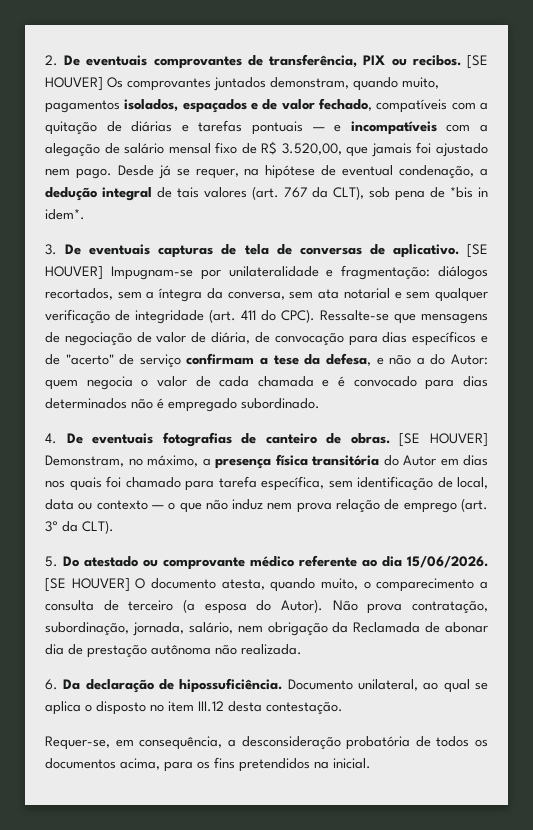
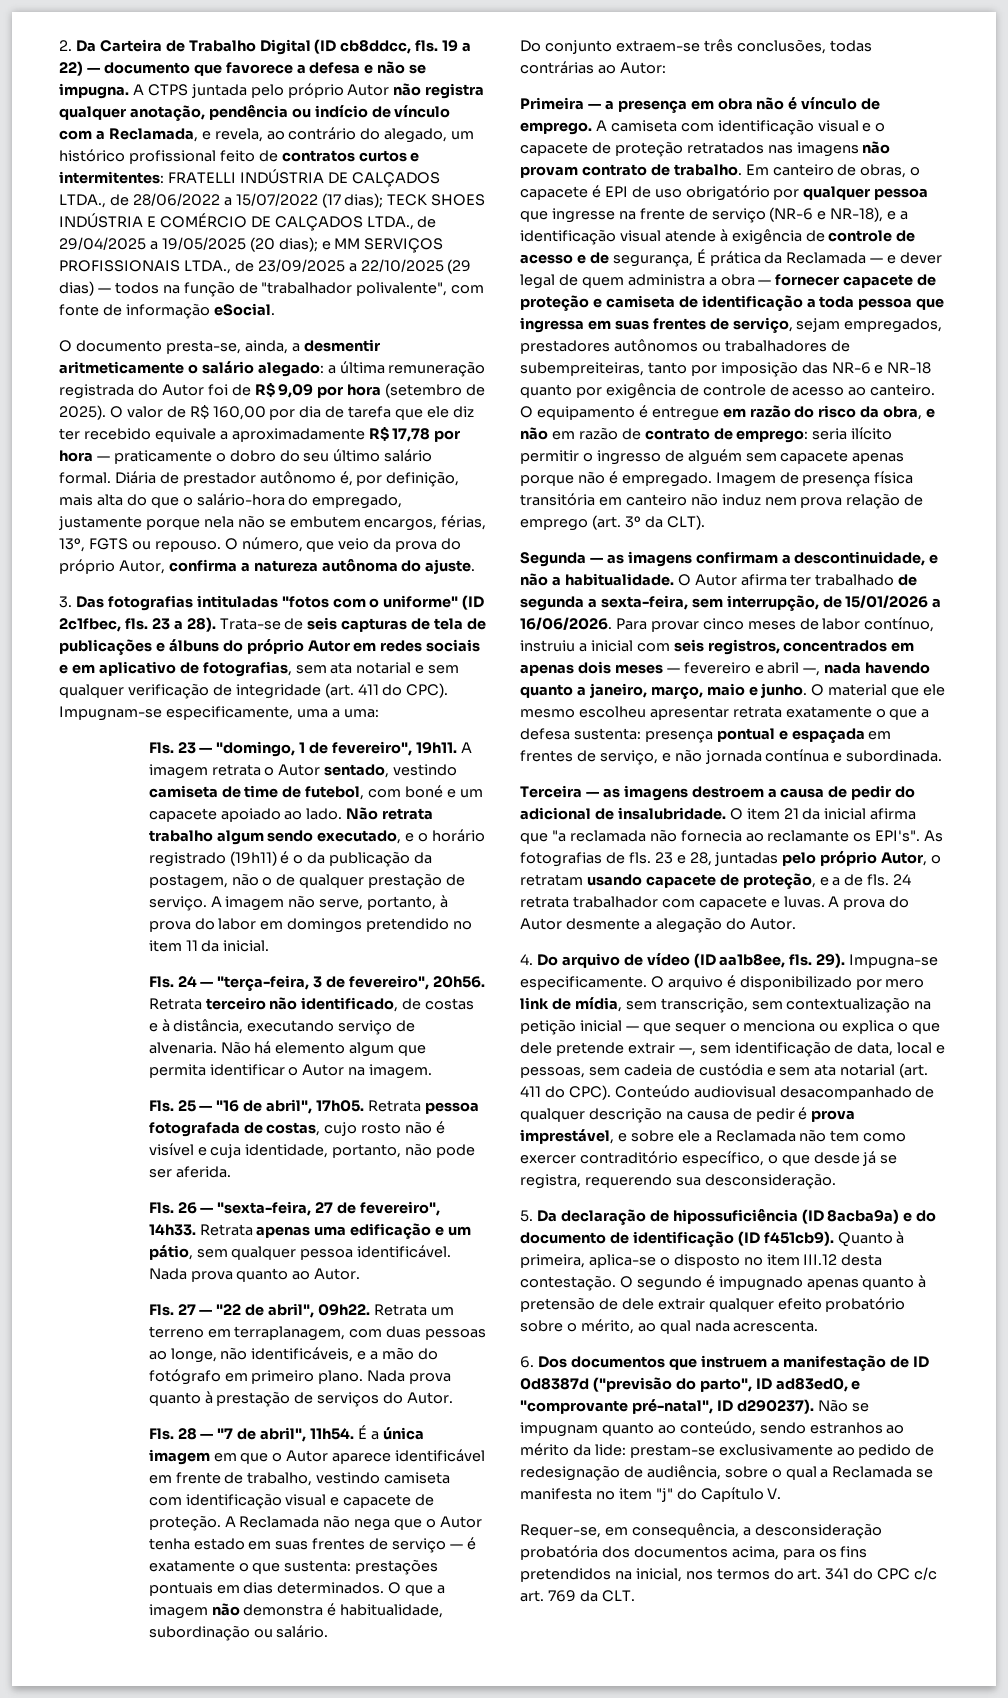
- 2. De eventuais comprovantes de transferência, PIX ou recibos. [SE HOUVER] Os comprovantes juntados demonstram, quando muito, pagamentos isolados, espaçados e de valor fechado, compatíveis com a quitação de diárias e tarefas pontuais — e incompatíveis com a alegação de salário mensal fixo de R$ 3.520,00, que jamais foi ajustado nem pago. Desde já se requer, na hipótese de eventual condenação, a dedução integral de tais valores (art. 767 da CLT), sob pena de *bis in idem*.
- 3. De eventuais capturas de tela de conversas de aplicativo. [SE HOUVER] Impugnam-se por unilateralidade e fragmentação: diálogos recortados, sem a íntegra da conversa, sem ata notarial e sem qualquer verificação de integridade (art. 411 do CPC).
+ 2. Da Carteira de Trabalho Digital (ID cb8ddcc, fls. 19 a 22) — documento que favorece a defesa e não se impugna. A CTPS juntada pelo próprio Autor não registra qualquer anotação, pendência ou indício de vínculo com a Reclamada, e revela, ao contrário do alegado, um histórico profissional feito de contratos curtos e intermitentes: FRATELLI INDÚSTRIA DE CALÇADOS LTDA., de 28/06/2022 a 15/07/2022 (17 dias); TECK SHOES INDÚSTRIA E COMÉRCIO DE CALÇADOS LTDA., de 29/04/2025 a 19/05/2025 (20 dias); e MM SERVIÇOS PROFISSIONAIS LTDA., de 23/09/2025 a 22/10/2025 (29 dias) — todos na função de "trabalhador polivalente", com fonte de informação eSocial.
+ O documento presta-se, ainda, a desmentir aritmeticamente o salário alegado: a última remuneração registrada do Autor foi de R$ 9,09 por hora (setembro de 2025). O valor de R$ 160,00 por dia de tarefa que ele diz ter recebido equivale a aproximadamente R$ 17,78 por hora — praticamente o dobro do seu último salário formal. Diária de prestador autônomo é, por definição, mais alta do que o salário-hora do empregado, justamente porque nela não se embutem encargos, férias, 13º, FGTS ou repouso. O número, que veio da prova do próprio Autor, confirma a natureza autônoma do ajuste.
+ 3. Das fotografias intituladas "fotos com o uniforme" (ID 2c1fbec, fls. 23 a 28). Trata-se de seis capturas de tela de publicações e álbuns do próprio Autor em redes sociais e em aplicativo de fotografias, sem ata notarial e sem qualquer verificação de integridade (art. 411 do CPC).
- Ressalte-se que mensagens de negociação de valor de diária, de convocação para dias específicos e de "acerto" de serviço confirmam a tese da defesa, e não a do Autor: quem negocia o valor de cada chamada e é convocado para dias determinados não é empregado subordinado.
- 4. De eventuais fotografias de canteiro de obras. [SE HOUVER] Demonstram, no máximo, a presença física transitória do Autor em dias nos quais foi chamado para tarefa específica, sem identificação de local, data ou contexto — o que não induz nem prova relação de emprego (art. 3º da CLT).
+ Impugnam-se especificamente, uma a uma:
+ Fls. 23 — "domingo, 1 de fevereiro", 19h11. A imagem retrata o Autor sentado, vestindo camiseta de time de futebol, com boné e um capacete apoiado ao lado. Não retrata trabalho algum sendo executado, e o horário registrado (19h11) é o da publicação da postagem, não o de qualquer prestação de serviço. A imagem não serve, portanto, à prova do labor em domingos pretendido no item 11 da inicial.
+ Fls. 24 — "terça-feira, 3 de fevereiro", 20h56. Retrata terceiro não identificado, de costas e à distância, executando serviço de alvenaria. Não há elemento algum que permita identificar o Autor na imagem.
+ Fls. 25 — "16 de abril", 17h05. Retrata pessoa fotografada de costas, cujo rosto não é visível e cuja identidade, portanto, não pode ser aferida.
+ Fls. 26 — "sexta-feira, 27 de fevereiro", 14h33. Retrata apenas uma edificação e um pátio, sem qualquer pessoa identificável. Nada prova quanto ao Autor.
+ Fls. 27 — "22 de abril", 09h22. Retrata um terreno em terraplanagem, com duas pessoas ao longe, não identificáveis, e a mão do fotógrafo em primeiro plano. Nada prova quanto à prestação de serviços do Autor.
+ Fls. 28 — "7 de abril", 11h54. É a única imagem em que o Autor aparece identificável em frente de trabalho, vestindo camiseta com identificação visual e capacete de proteção. A Reclamada não nega que o Autor tenha estado em suas frentes de serviço — é exatamente o que sustenta: prestações pontuais em dias determinados. O que a imagem não demonstra é habitualidade, subordinação ou salário.
+ Do conjunto extraem-se três conclusões, todas contrárias ao Autor:
+ Primeira — a presença em obra não é vínculo de emprego. A camiseta com identificação visual e o capacete de proteção retratados nas imagens não provam contrato de trabalho. Em canteiro de obras, o capacete é EPI de uso obrigatório por qualquer pessoa que ingresse na frente de serviço (NR-6 e NR-18), e a identificação visual atende à exigência de controle de acesso e de segurança, É prática da Reclamada — e dever legal de quem administra a obra — fornecer capacete de proteção e camiseta de identificação a toda pessoa que ingressa em suas frentes de serviço, sejam empregados, prestadores autônomos ou trabalhadores de subempreiteiras, tanto por imposição das NR-6 e NR-18 quanto por exigência de controle de acesso ao canteiro. O equipamento é entregue em razão do risco da obra, e não em razão de contrato de emprego: seria ilícito permitir o ingresso de alguém sem capacete apenas porque não é empregado. Imagem de presença física transitória em canteiro não induz nem prova relação de emprego (art. 3º da CLT).
- 5. Do atestado ou comprovante médico referente ao dia 15/06/2026. [SE HOUVER] O documento atesta, quando muito, o comparecimento a consulta de terceiro (a esposa do Autor). Não prova contratação, subordinação, jornada, salário, nem obrigação da Reclamada de abonar dia de prestação autônoma não realizada.
- 6. Da declaração de hipossuficiência. Documento unilateral, ao qual se aplica o disposto no item III.12 desta contestação.
+ Segunda — as imagens confirmam a descontinuidade, e não a habitualidade. O Autor afirma ter trabalhado de segunda a sexta-feira, sem interrupção, de 15/01/2026 a 16/06/2026. Para provar cinco meses de labor contínuo, instruiu a inicial com seis registros, concentrados em apenas dois meses — fevereiro e abril —, nada havendo quanto a janeiro, março, maio e junho. O material que ele mesmo escolheu apresentar retrata exatamente o que a defesa sustenta: presença pontual e espaçada em frentes de serviço, e não jornada contínua e subordinada.
+ Terceira — as imagens destroem a causa de pedir do adicional de insalubridade. O item 21 da inicial afirma que "a reclamada não fornecia ao reclamante os EPI's". As fotografias de fls. 23 e 28, juntadas pelo próprio Autor, o retratam usando capacete de proteção, e a de fls. 24 retrata trabalhador com capacete e luvas. A prova do Autor desmente a alegação do Autor.
+ 4. Do arquivo de vídeo (ID aa1b8ee, fls. 29). Impugna-se especificamente. O arquivo é disponibilizado por mero link de mídia, sem transcrição, sem contextualização na petição inicial — que sequer o menciona ou explica o que dele pretende extrair —, sem identificação de data, local e pessoas, sem cadeia de custódia e sem ata notarial (art. 411 do CPC). Conteúdo audiovisual desacompanhado de qualquer descrição na causa de pedir é prova imprestável, e sobre ele a Reclamada não tem como exercer contraditório específico, o que desde já se registra, requerendo sua desconsideração.
+ 5. Da declaração de hipossuficiência (ID 8acba9a) e do documento de identificação (ID f451cb9). Quanto à primeira, aplica-se o disposto no item III.12 desta contestação. O segundo é impugnado apenas quanto à pretensão de dele extrair qualquer efeito probatório sobre o mérito, ao qual nada acrescenta.
+ 6. Dos documentos que instruem a manifestação de ID 0d8387d ("previsão do parto", ID ad83ed0, e "comprovante pré-natal", ID d290237). Não se impugnam quanto ao conteúdo, sendo estranhos ao mérito da lide: prestam-se exclusivamente ao pedido de redesignação de audiência, sobre o qual a Reclamada se manifesta no item "j" do Capítulo V.
- Requer-se, em consequência, a desconsideração probatória de todos os documentos acima, para os fins pretendidos na inicial.
+ Requer-se, em consequência, a desconsideração probatória dos documentos acima, para os fins pretendidos na inicial, nos termos do art. 341 do CPC c/c art. 769 da CLT.

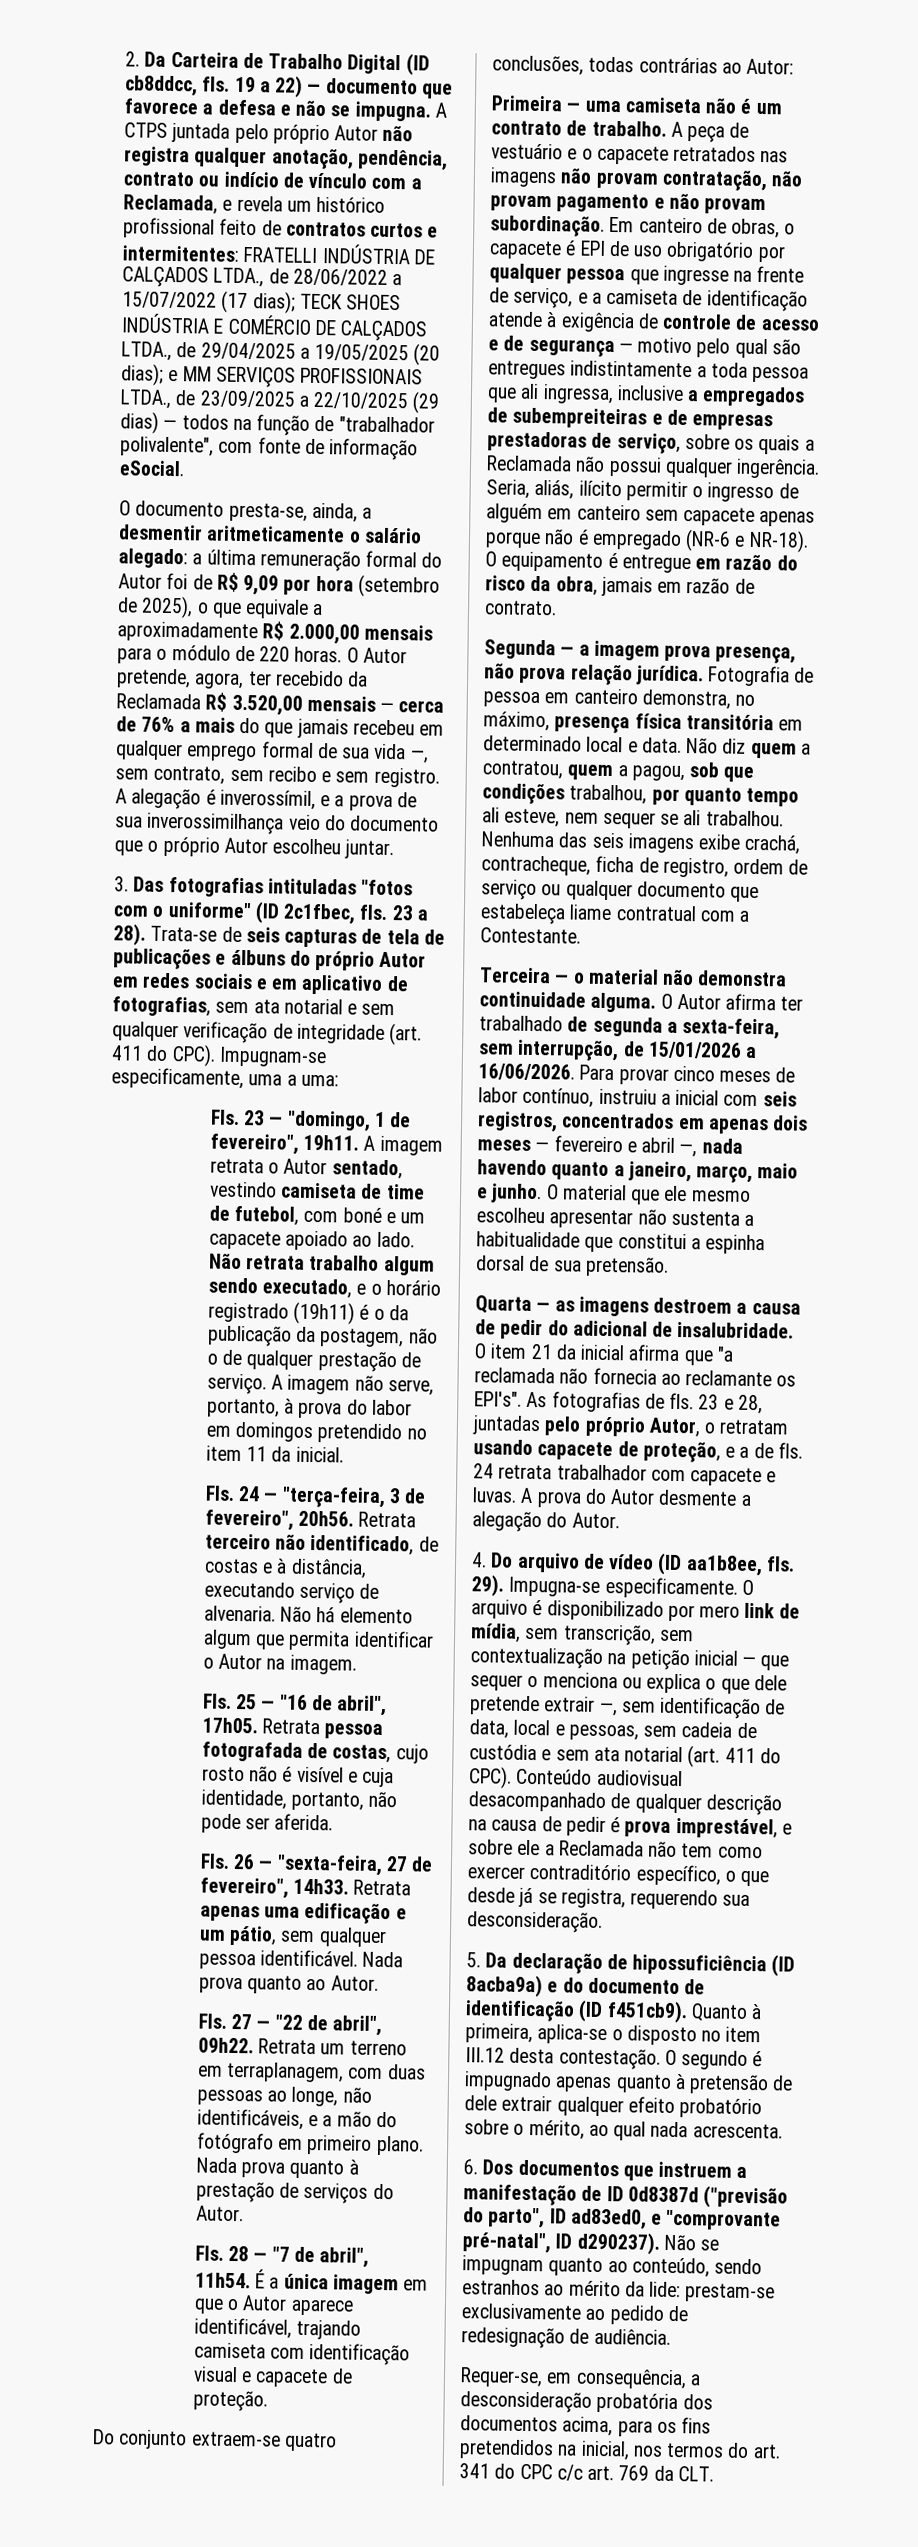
- A CTPS juntada pelo próprio Autor não registra qualquer anotação, pendência ou indício de vínculo com a Reclamada, e revela, ao contrário do alegado, um histórico profissional feito de contratos curtos e intermitentes:
+ A CTPS juntada pelo próprio Autor não registra qualquer anotação, pendência, contrato ou indício de vínculo com a Reclamada, e revela um histórico profissional feito de contratos curtos e intermitentes:
- O documento presta-se, ainda, a desmentir aritmeticamente o salário alegado: a última remuneração registrada do Autor foi de R$ 9,09 por hora (setembro de 2025). O valor de R$ 160,00 por dia de tarefa que ele diz ter recebido equivale a aproximadamente R$ 17,78 por hora — praticamente o dobro do seu último salário formal. Diária de prestador autônomo é, por definição, mais alta do que o salário-hora do empregado, justamente porque nela não se embutem encargos, férias, 13º, FGTS ou repouso. O número, que veio da prova do próprio Autor, confirma a natureza autônoma do ajuste.
+ O documento presta-se, ainda, a desmentir aritmeticamente o salário alegado: a última remuneração formal do Autor foi de R$ 9,09 por hora (setembro de 2025), o que equivale a aproximadamente R$ 2.000,00 mensais para o módulo de 220 horas. O Autor pretende, agora, ter recebido da Reclamada R$ 3.520,00 mensais — cerca de 76% a mais do que jamais recebeu em qualquer emprego formal de sua vida —, sem contrato, sem recibo e sem registro. A alegação é inverossímil, e a prova de sua inverossimilhança veio do documento que o próprio Autor escolheu juntar.
- É a única imagem em que o Autor aparece identificável em frente de trabalho, vestindo camiseta com identificação visual e capacete de proteção. A Reclamada não nega que o Autor tenha estado em suas frentes de serviço — é exatamente o que sustenta: prestações pontuais em dias determinados. O que a imagem não demonstra é habitualidade, subordinação ou salário.
+ É a única imagem em que o Autor aparece identificável, trajando camiseta com identificação visual e capacete de proteção.
- Do conjunto extraem-se três conclusões, todas contrárias ao Autor:
+ Do conjunto extraem-se quatro conclusões, todas contrárias ao Autor:
- Primeira — a presença em obra não é vínculo de emprego. A camiseta com identificação visual e o capacete de proteção retratados nas imagens não provam contrato de trabalho.
+ Primeira — uma camiseta não é um contrato de trabalho. A peça de vestuário e o capacete retratados nas imagens não provam contratação, não provam pagamento e não provam subordinação.
- Em canteiro de obras, o capacete é EPI de uso obrigatório por qualquer pessoa que ingresse na frente de serviço (NR-6 e NR-18), e a identificação visual atende à exigência de controle de acesso e de segurança, É prática da Reclamada — e dever legal de quem administra a obra — fornecer capacete de proteção e camiseta de identificação a toda pessoa que ingressa em suas frentes de serviço, sejam empregados, prestadores autônomos ou trabalhadores de subempreiteiras, tanto por imposição das NR-6 e NR-18 quanto por exigência de controle de acesso ao canteiro.
+ Em canteiro de obras, o capacete é EPI de uso obrigatório por qualquer pessoa que ingresse na frente de serviço, e a camiseta de identificação atende à exigência de controle de acesso e de segurança — motivo pelo qual são entregues indistintamente a toda pessoa que ali ingressa, inclusive a empregados de subempreiteiras e de empresas prestadoras de serviço, sobre os quais a Reclamada não possui qualquer ingerência. Seria, aliás, ilícito permitir o ingresso de alguém em canteiro sem capacete apenas porque não é empregado (NR-6 e NR-18).
- O equipamento é entregue em razão do risco da obra, e não em razão de contrato de emprego: seria ilícito permitir o ingresso de alguém sem capacete apenas porque não é empregado. Imagem de presença física transitória em canteiro não induz nem prova relação de emprego (art. 3º da CLT).
- Segunda — as imagens confirmam a descontinuidade, e não a habitualidade.
+ O equipamento é entregue em razão do risco da obra, jamais em razão de contrato.
+ Segunda — a imagem prova presença, não prova relação jurídica. Fotografia de pessoa em canteiro demonstra, no máximo, presença física transitória em determinado local e data. Não diz quem a contratou, quem a pagou, sob que condições trabalhou, por quanto tempo ali esteve, nem sequer se ali trabalhou. Nenhuma das seis imagens exibe crachá, contracheque, ficha de registro, ordem de serviço ou qualquer documento que estabeleça liame contratual com a Contestante.
+ Terceira — o material não demonstra continuidade alguma.
- O material que ele mesmo escolheu apresentar retrata exatamente o que a defesa sustenta: presença pontual e espaçada em frentes de serviço, e não jornada contínua e subordinada.
- Terceira — as imagens destroem a causa de pedir do adicional de insalubridade.
+ O material que ele mesmo escolheu apresentar não sustenta a habitualidade que constitui a espinha dorsal de sua pretensão.
+ Quarta — as imagens destroem a causa de pedir do adicional de insalubridade.
- Não se impugnam quanto ao conteúdo, sendo estranhos ao mérito da lide: prestam-se exclusivamente ao pedido de redesignação de audiência, sobre o qual a Reclamada se manifesta no item "j" do Capítulo V.
+ Não se impugnam quanto ao conteúdo, sendo estranhos ao mérito da lide: prestam-se exclusivamente ao pedido de redesignação de audiência.

